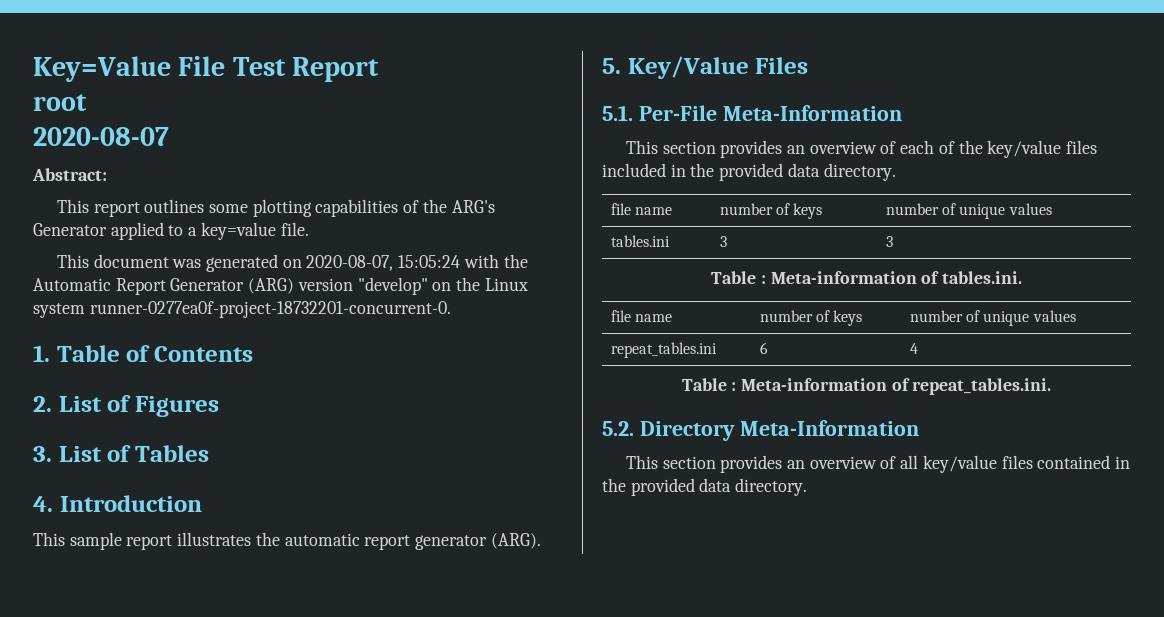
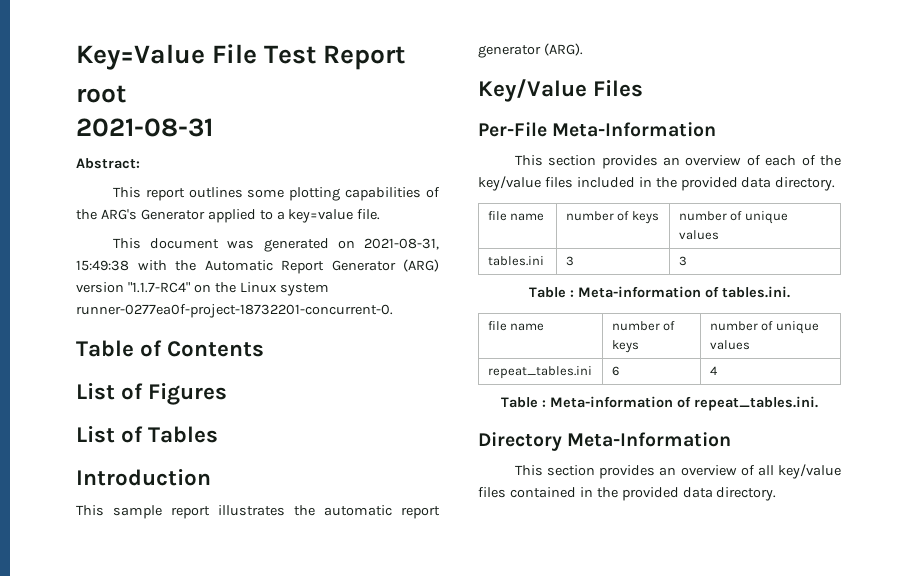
- 2020-08-07
+ 2021-08-31
- This document was generated on 2020-08-07, 15:05:24 with the Automatic Report Generator (ARG) version "develop" on the Linux system runner-0277ea0f-project-18732201-concurrent-0.
+ This document was generated on 2021-08-31, 15:49:38 with the Automatic Report Generator (ARG) version "1.1.7-RC4" on the Linux system runner-0277ea0f-project-18732201-concurrent-0.
- 1. Table of Contents
+ Table of Contents
- 2. List of Figures
+ List of Figures
- 3. List of Tables
+ List of Tables
- 4. Introduction
+ Introduction
- 5. Key/Value Files
+ Key/Value Files
- 5.1. Per-File Meta-Information
+ Per-File Meta-Information
- 5.2. Directory Meta-Information
+ Directory Meta-Information

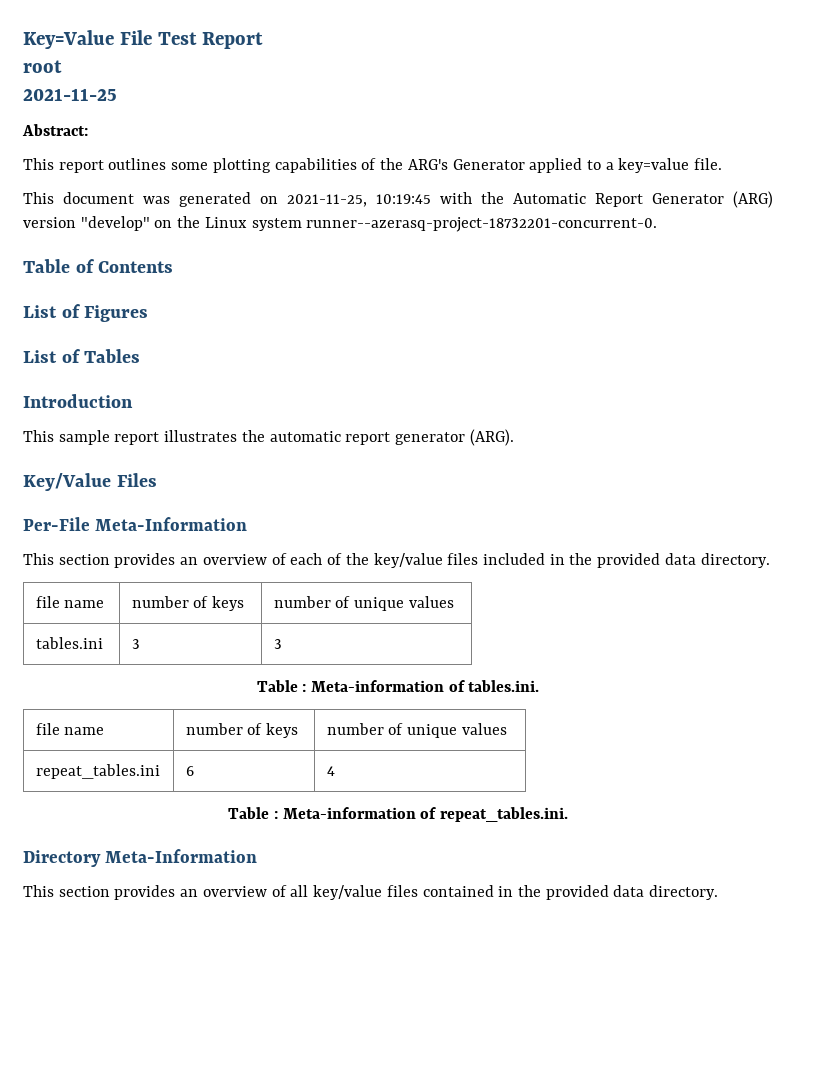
- 2021-08-31
+ 2021-11-25
- This document was generated on 2021-08-31, 15:49:38 with the Automatic Report Generator (ARG) version "1.1.7-RC4" on the Linux system runner-0277ea0f-project-18732201-concurrent-0.
+ This document was generated on 2021-11-25, 10:19:45 with the Automatic Report Generator (ARG) version "develop" on the Linux system runner--azerasq-project-18732201-concurrent-0.

